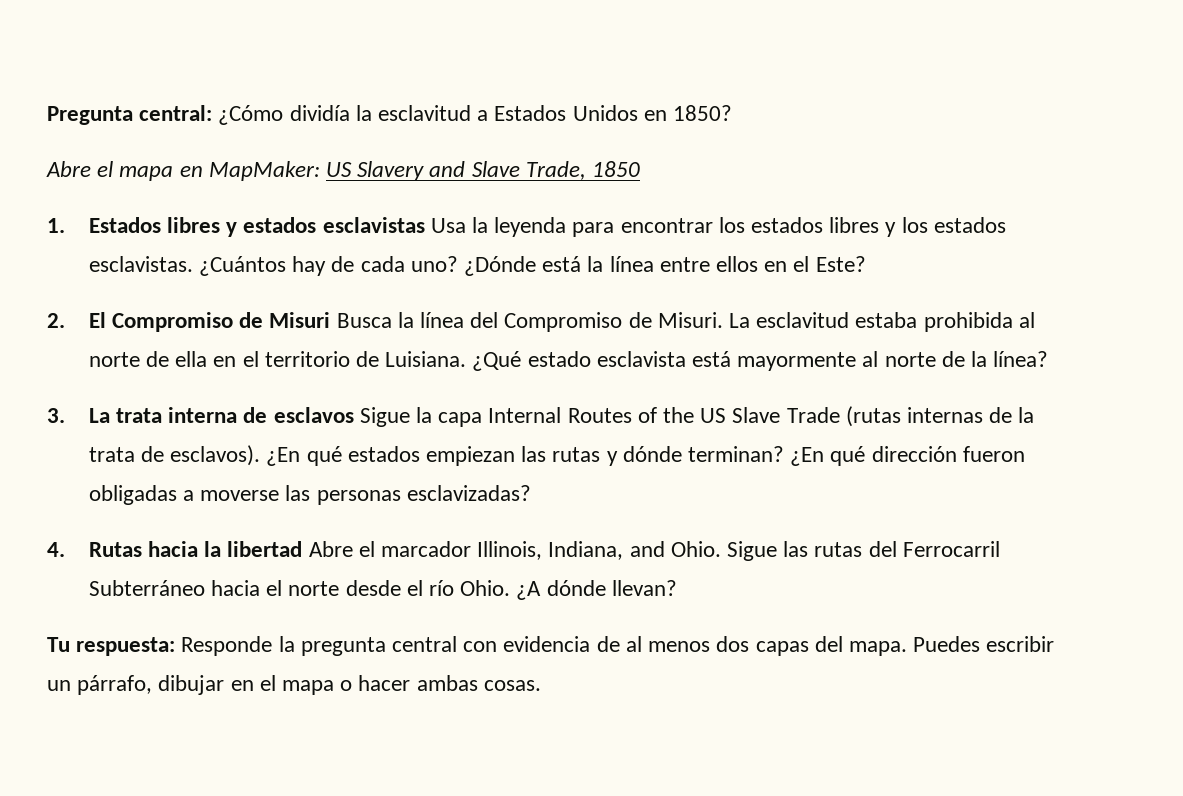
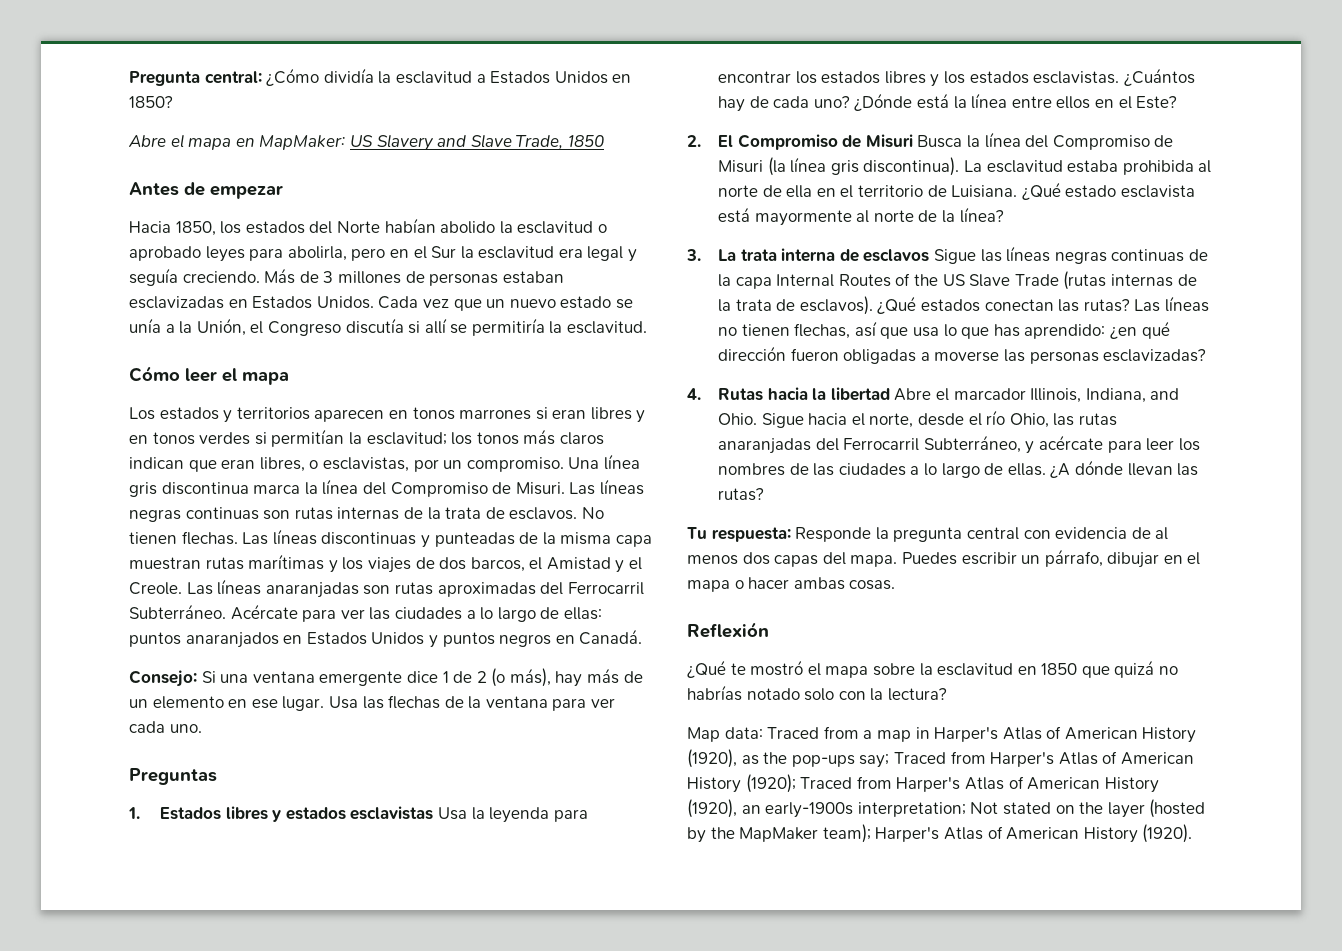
+ Antes de empezar
+ Hacia 1850, los estados del Norte habían abolido la esclavitud o aprobado leyes para abolirla, pero en el Sur la esclavitud era legal y seguía creciendo. Más de 3 millones de personas estaban esclavizadas en Estados Unidos. Cada vez que un nuevo estado se unía a la Unión, el Congreso discutía si allí se permitiría la esclavitud.
+ Cómo leer el mapa
+ Los estados y territorios aparecen en tonos marrones si eran libres y en tonos verdes si permitían la esclavitud; los tonos más claros indican que eran libres, o esclavistas, por un compromiso. Una línea gris discontinua marca la línea del Compromiso de Misuri. Las líneas negras continuas son rutas internas de la trata de esclavos. No tienen flechas. Las líneas discontinuas y punteadas de la misma capa muestran rutas marítimas y los viajes de dos barcos, el Amistad y el Creole. Las líneas anaranjadas son rutas aproximadas del Ferrocarril Subterráneo. Acércate para ver las ciudades a lo largo de ellas: puntos anaranjados en Estados Unidos y puntos negros en Canadá.
+ Consejo: Si una ventana emergente dice 1 de 2 (o más), hay más de un elemento en ese lugar. Usa las flechas de la ventana para ver cada uno.
+ Preguntas
- 2. El Compromiso de Misuri Busca la línea del Compromiso de Misuri.
+ 2. El Compromiso de Misuri Busca la línea del Compromiso de Misuri (la línea gris discontinua).
- 3. La trata interna de esclavos Sigue la capa Internal Routes of the US Slave Trade (rutas internas de la trata de esclavos).
+ 3. La trata interna de esclavos Sigue las líneas negras continuas de la capa Internal Routes of the US Slave Trade (rutas internas de la trata de esclavos).
- ¿En qué estados empiezan las rutas y dónde terminan? ¿En qué dirección fueron obligadas a moverse las personas esclavizadas?
+ ¿Qué estados conectan las rutas? Las líneas no tienen flechas, así que usa lo que has aprendido: ¿en qué dirección fueron obligadas a moverse las personas esclavizadas?
- Sigue las rutas del Ferrocarril Subterráneo hacia el norte desde el río Ohio. ¿A dónde llevan?
+ Sigue hacia el norte, desde el río Ohio, las rutas anaranjadas del Ferrocarril Subterráneo, y acércate para leer los nombres de las ciudades a lo largo de ellas. ¿A dónde llevan las rutas?
+ Reflexión
+ ¿Qué te mostró el mapa sobre la esclavitud en 1850 que quizá no habrías notado solo con la lectura?
+ Map data: Traced from a map in Harper's Atlas of American History (1920), as the pop-ups say; Traced from Harper's Atlas of American History (1920); Traced from Harper's Atlas of American History (1920), an early-1900s interpretation; Not stated on the layer (hosted by the MapMaker team); Harper's Atlas of American History (1920).

